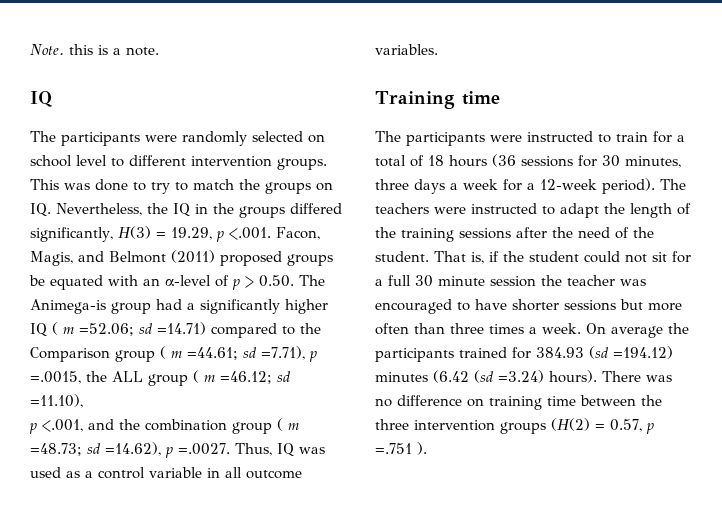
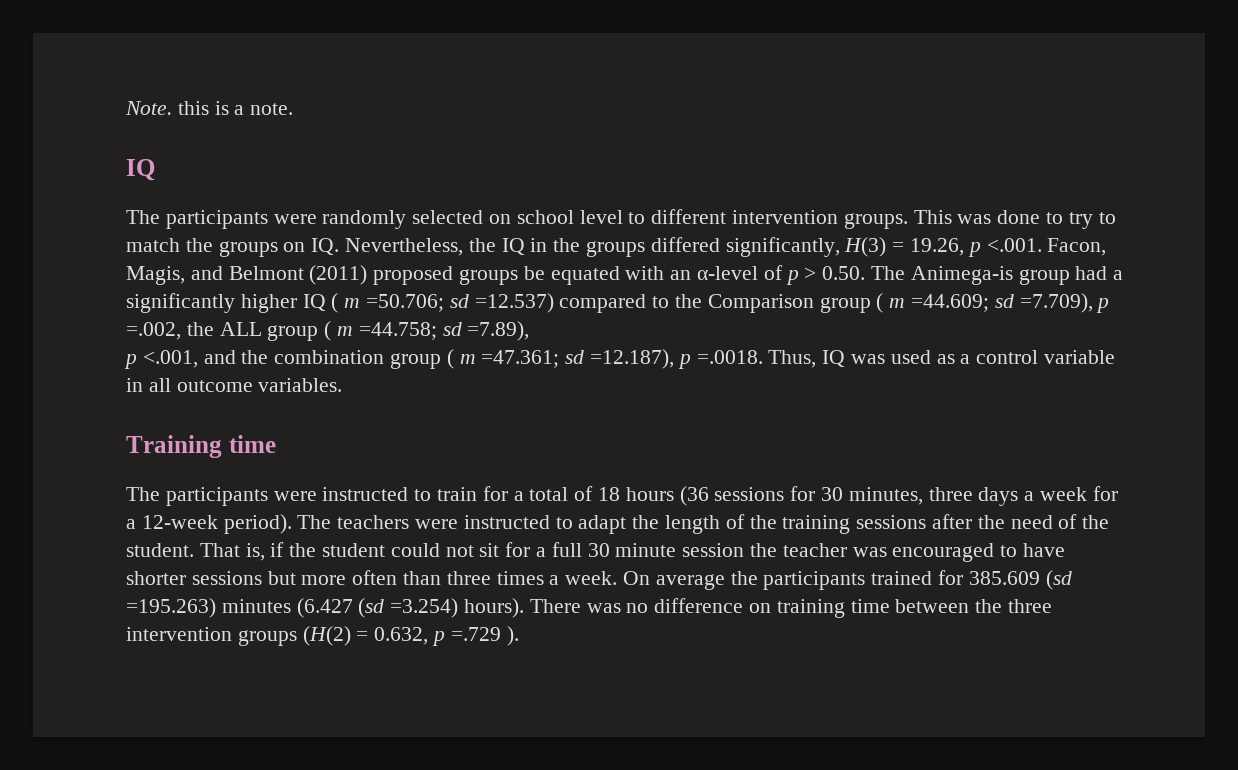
- This was done to try to match the groups on IQ. Nevertheless, the IQ in the groups differed significantly, H(3) = 19.29, p <.001. Facon, Magis, and Belmont (2011) proposed groups be equated with an α-level of p > 0.50. The Animega-is group had a significantly higher IQ ( m =52.06; sd =14.71) compared to the Comparison group ( m =44.61; sd =7.71), p =.0015, the ALL group ( m =46.12; sd =11.10),
+ This was done to try to match the groups on IQ. Nevertheless, the IQ in the groups differed significantly, H(3) = 19.26, p <.001. Facon, Magis, and Belmont (2011) proposed groups be equated with an α-level of p > 0.50. The Animega-is group had a significantly higher IQ ( m =50.706; sd =12.537) compared to the Comparison group ( m =44.609; sd =7.709), p =.002, the ALL group ( m =44.758; sd =7.89),
- p <.001, and the combination group ( m =48.73; sd =14.62), p =.0027. Thus, IQ was used as a control variable in all outcome variables.
+ p <.001, and the combination group ( m =47.361; sd =12.187), p =.0018. Thus, IQ was used as a control variable in all outcome variables.
- On average the participants trained for 384.93 (sd =194.12) minutes (6.42 (sd =3.24) hours).
+ On average the participants trained for 385.609 (sd =195.263) minutes (6.427 (sd =3.254) hours).
- There was no difference on training time between the three intervention groups (H(2) = 0.57, p =.751 ).
+ There was no difference on training time between the three intervention groups (H(2) = 0.632, p =.729 ).

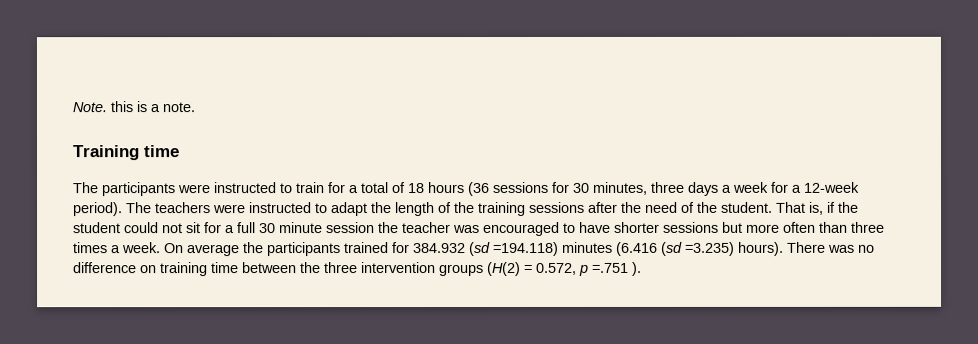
  Note. this is a note.
- IQ
- The participants were randomly selected on school level to different intervention groups. This was done to try to match the groups on IQ. Nevertheless, the IQ in the groups differed significantly, H(3) = 19.26, p <.001. Facon, Magis, and Belmont (2011) proposed groups be equated with an α-level of p > 0.50. The Animega-is group had a significantly higher IQ ( m =50.706; sd =12.537) compared to the Comparison group ( m =44.609; sd =7.709), p =.002, the ALL group ( m =44.758; sd =7.89),
- p <.001, and the combination group ( m =47.361; sd =12.187), p =.0018. Thus, IQ was used as a control variable in all outcome variables.
- On average the participants trained for 385.609 (sd =195.263) minutes (6.427 (sd =3.254) hours).
+ On average the participants trained for 384.932 (sd =194.118) minutes (6.416 (sd =3.235) hours).
- There was no difference on training time between the three intervention groups (H(2) = 0.632, p =.729 ).
+ There was no difference on training time between the three intervention groups (H(2) = 0.572, p =.751 ).

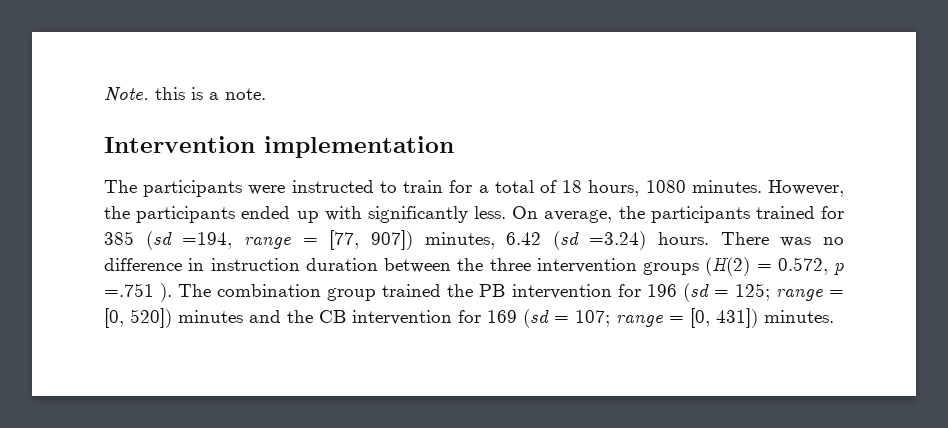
- Training time
+ Intervention implementation
- The participants were instructed to train for a total of 18 hours (36 sessions for 30 minutes, three days a week for a 12-week period). The teachers were instructed to adapt the length of the training sessions after the need of the student. That is, if the student could not sit for a full 30 minute session the teacher was encouraged to have shorter sessions but more often than three times a week. On average the participants trained for 384.932 (sd =194.118) minutes (6.416 (sd =3.235) hours).
+ The participants were instructed to train for a total of 18 hours, 1080 minutes. However, the participants ended up with significantly less. On average, the participants trained for 385 (sd =194, range = [77, 907]) minutes, 6.42 (sd =3.24) hours.
- There was no difference on training time between the three intervention groups (H(2) = 0.572, p =.751 ).
+ There was no difference in instruction duration between the three intervention groups (H(2) = 0.572, p =.751 ).
+ The combination group trained the PB intervention for 196 (sd = 125; range = [0, 520]) minutes and the CB intervention for 169 (sd = 107; range = [0, 431]) minutes.

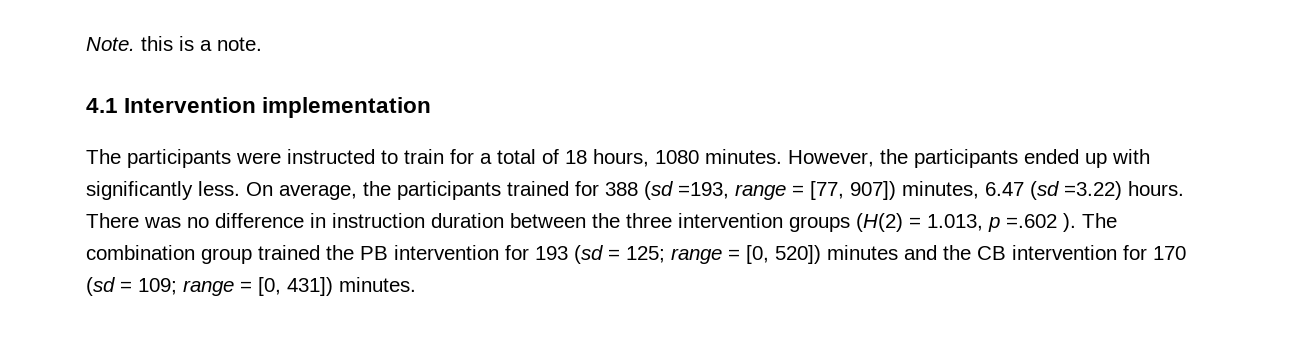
- Intervention implementation
+ 4.1 Intervention implementation
- On average, the participants trained for 385 (sd =194, range = [77, 907]) minutes, 6.42 (sd =3.24) hours.
+ On average, the participants trained for 388 (sd =193, range = [77, 907]) minutes, 6.47 (sd =3.22) hours.
- There was no difference in instruction duration between the three intervention groups (H(2) = 0.572, p =.751 ).
+ There was no difference in instruction duration between the three intervention groups (H(2) = 1.013, p =.602 ).
- The combination group trained the PB intervention for 196 (sd = 125; range = [0, 520]) minutes and the CB intervention for 169 (sd = 107; range = [0, 431]) minutes.
+ The combination group trained the PB intervention for 193 (sd = 125; range = [0, 520]) minutes and the CB intervention for 170 (sd = 109; range = [0, 431]) minutes.

